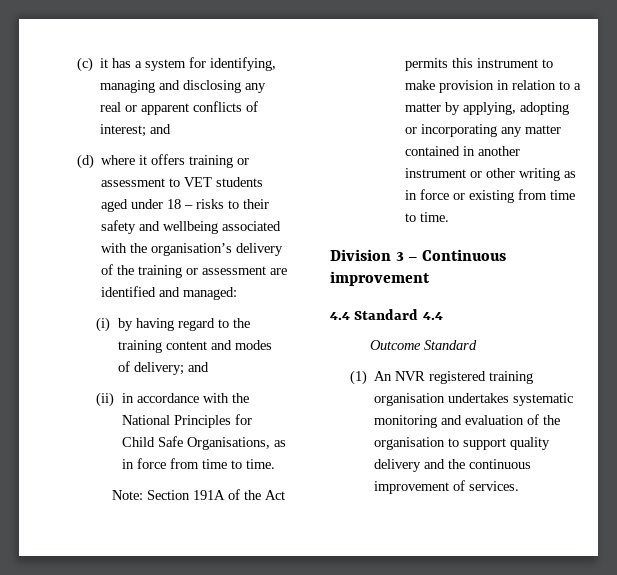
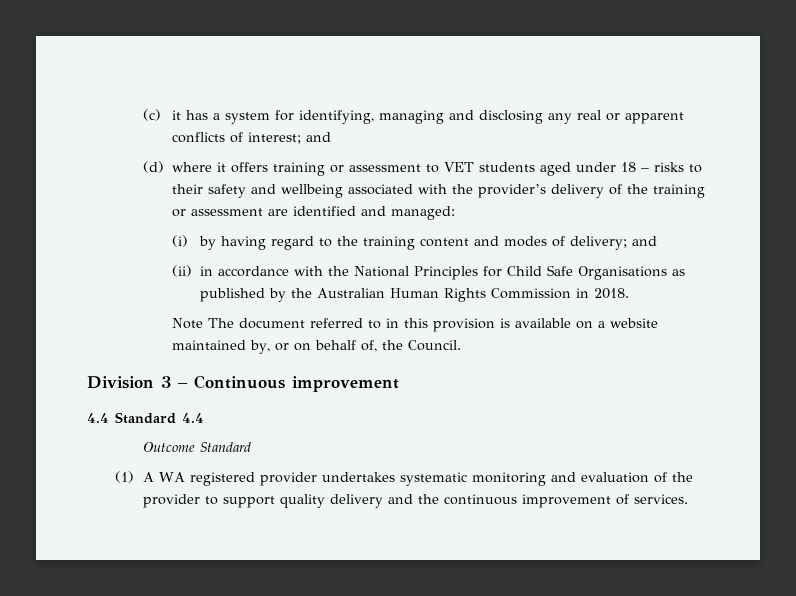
- (d) where it offers training or assessment to VET students aged under 18 – risks to their safety and wellbeing associated with the organisation’s delivery of the training or assessment are identified and managed:
+ (d) where it offers training or assessment to VET students aged under 18 – risks to their safety and wellbeing associated with the provider’s delivery of the training or assessment are identified and managed:
- (ii) in accordance with the National Principles for Child Safe Organisations, as in force from time to time.
- Note: Section 191A of the Act permits this instrument to make provision in relation to a matter by applying, adopting or incorporating any matter contained in another instrument or other writing as in force or existing from time to time.
+ (ii) in accordance with the National Principles for Child Safe Organisations as published by the Australian Human Rights Commission in 2018.
+ Note The document referred to in this provision is available on a website maintained by, or on behalf of, the Council.
- (1) An NVR registered training organisation undertakes systematic monitoring and evaluation of the organisation to support quality delivery and the continuous improvement of services.
+ (1) A WA registered provider undertakes systematic monitoring and evaluation of the provider to support quality delivery and the continuous improvement of services.

